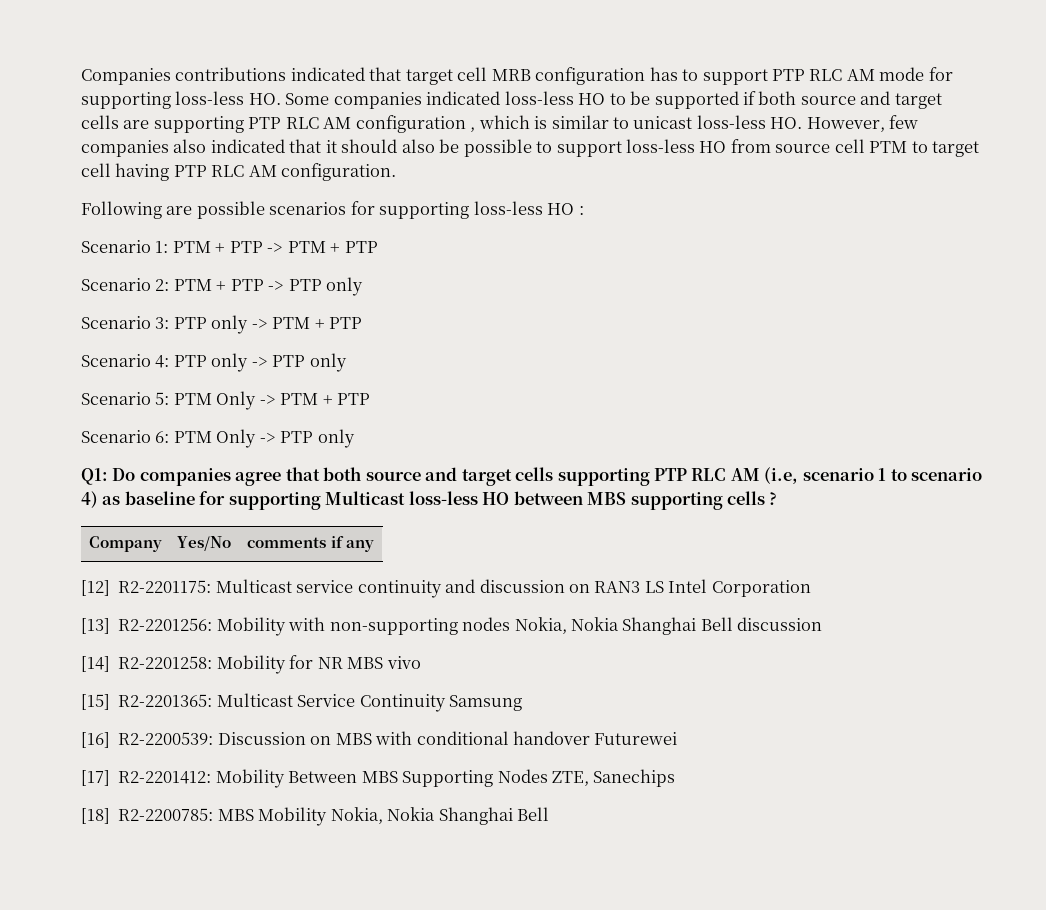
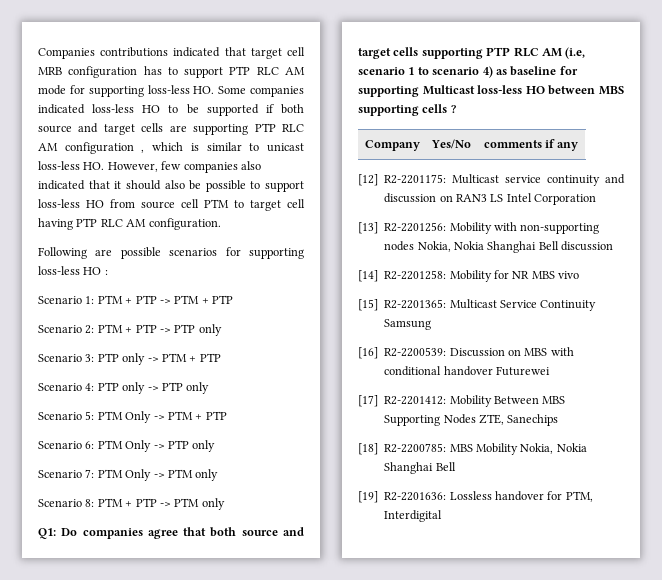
+ Scenario 7: PTM Only -> PTM only
+ Scenario 8: PTM + PTP -> PTM only
+ [19] R2-2201636: Lossless handover for PTM, Interdigital

